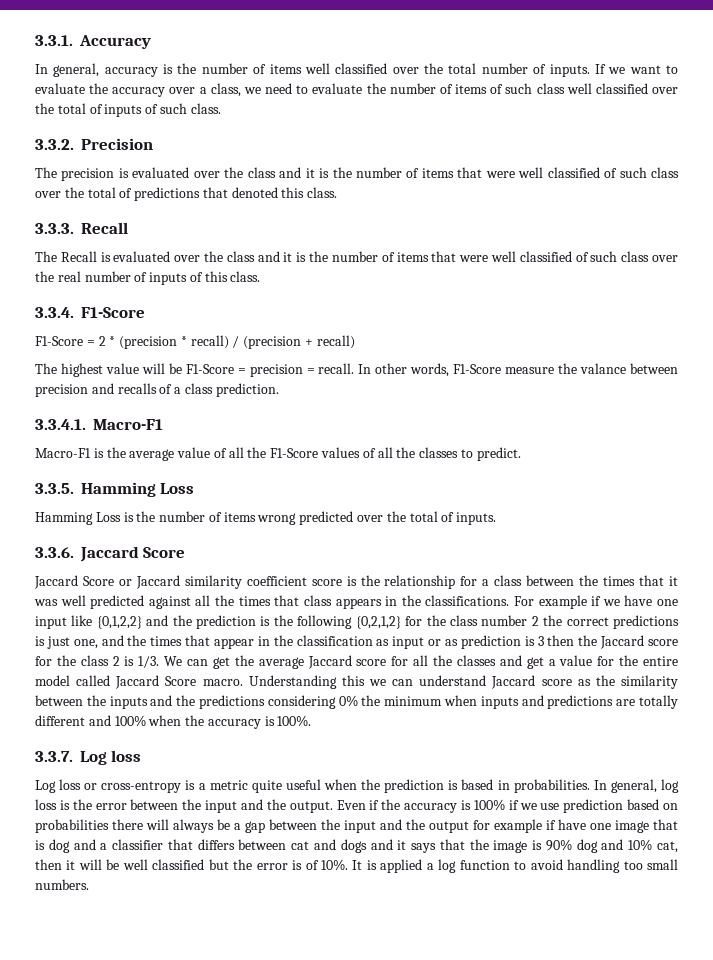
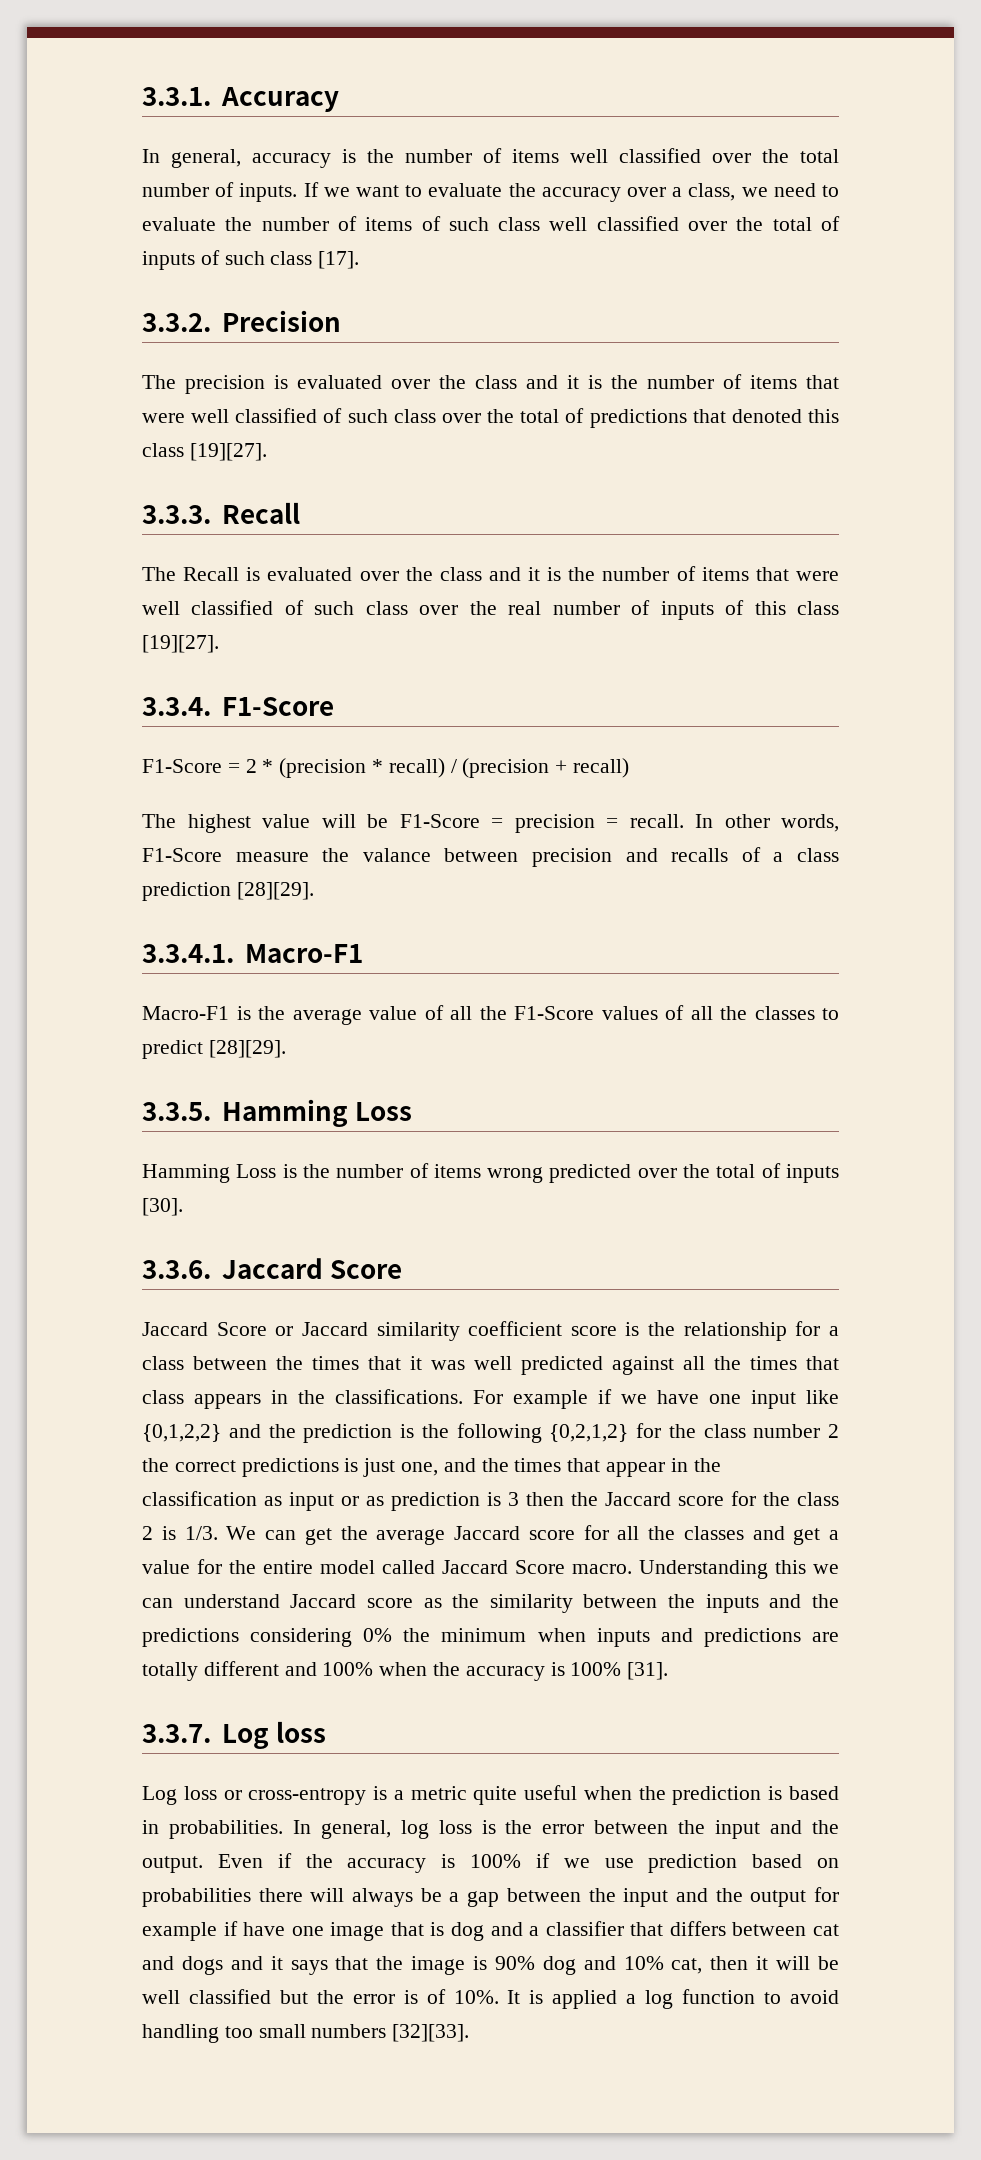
- If we want to evaluate the accuracy over a class, we need to evaluate the number of items of such class well classified over the total of inputs of such class.
+ If we want to evaluate the accuracy over a class, we need to evaluate the number of items of such class well classified over the total of inputs of such class [17].
- The precision is evaluated over the class and it is the number of items that were well classified of such class over the total of predictions that denoted this class.
+ The precision is evaluated over the class and it is the number of items that were well classified of such class over the total of predictions that denoted this class [19][27].
- The Recall is evaluated over the class and it is the number of items that were well classified of such class over the real number of inputs of this class.
+ The Recall is evaluated over the class and it is the number of items that were well classified of such class over the real number of inputs of this class [19][27].
- In other words, F1-Score measure the valance between precision and recalls of a class prediction.
+ In other words, F1-Score measure the valance between precision and recalls of a class prediction [28][29].
- Macro-F1 is the average value of all the F1-Score values of all the classes to predict.
+ Macro-F1 is the average value of all the F1-Score values of all the classes to predict [28][29].
- Hamming Loss is the number of items wrong predicted over the total of inputs.
+ Hamming Loss is the number of items wrong predicted over the total of inputs [30].
- Understanding this we can understand Jaccard score as the similarity between the inputs and the predictions considering 0% the minimum when inputs and predictions are totally different and 100% when the accuracy is 100%.
+ Understanding this we can understand Jaccard score as the similarity between the inputs and the predictions considering 0% the minimum when inputs and predictions are totally different and 100% when the accuracy is 100% [31].
- It is applied a log function to avoid handling too small numbers.
+ It is applied a log function to avoid handling too small numbers [32][33].

